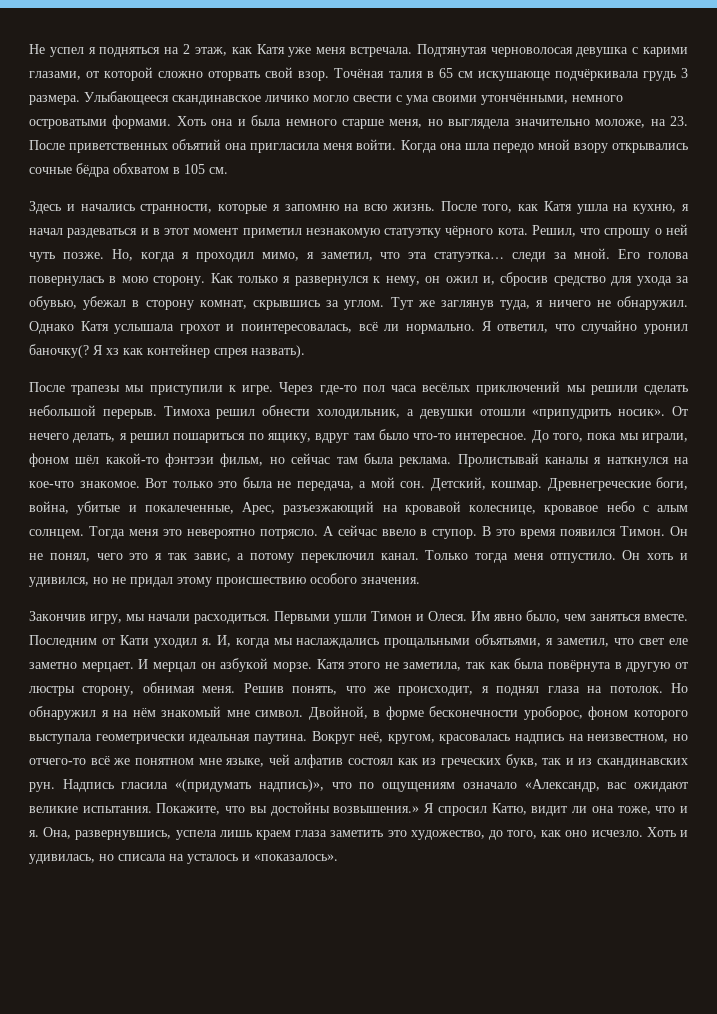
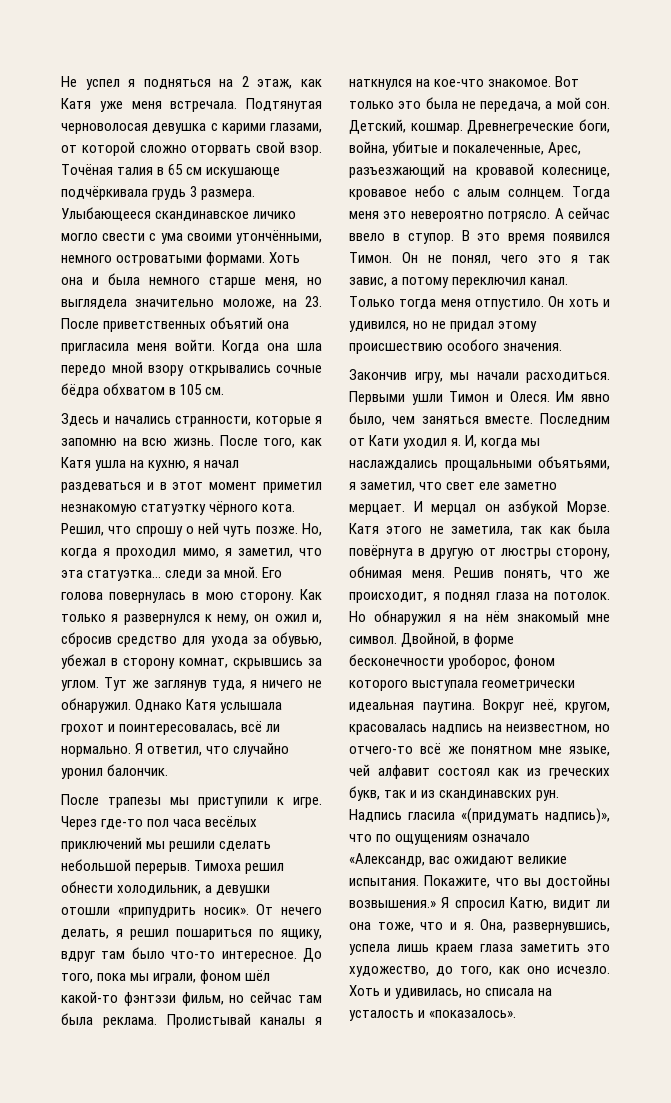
- Я ответил, что случайно уронил баночку(? Я хз как контейнер спрея назвать).
+ Я ответил, что случайно уронил балончик.
- И мерцал он азбукой морзе.
+ И мерцал он азбукой Морзе.
- Вокруг неё, кругом, красовалась надпись на неизвестном, но отчего-то всё же понятном мне языке, чей алфатив состоял как из греческих букв, так и из скандинавских рун.
+ Вокруг неё, кругом, красовалась надпись на неизвестном, но отчего-то всё же понятном мне языке, чей алфавит состоял как из греческих букв, так и из скандинавских рун.
- Хоть и удивилась, но списала на усталось и «показалось».
+ Хоть и удивилась, но списала на усталость и «показалось».

